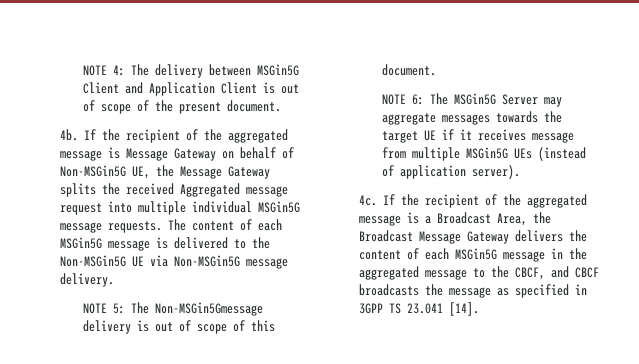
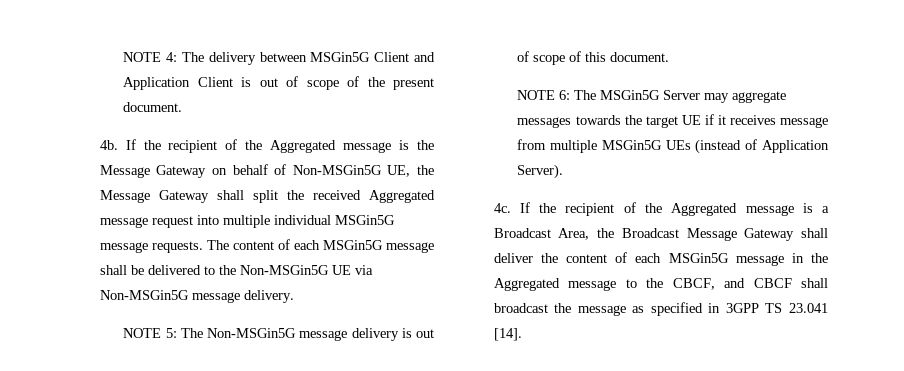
- If the recipient of the aggregated message is Message Gateway on behalf of Non-MSGin5G UE, the Message Gateway splits the received Aggregated message request into multiple individual MSGin5G message requests.
+ If the recipient of the Aggregated message is the Message Gateway on behalf of Non-MSGin5G UE, the Message Gateway shall split the received Aggregated message request into multiple individual MSGin5G message requests.
- The content of each MSGin5G message is delivered to the Non-MSGin5G UE via Non-MSGin5G message delivery.
+ The content of each MSGin5G message shall be delivered to the Non-MSGin5G UE via Non-MSGin5G message delivery.
- NOTE 5: The Non-MSGin5Gmessage delivery is out of scope of this document.
+ NOTE 5: The Non-MSGin5G message delivery is out of scope of this document.
- NOTE 6: The MSGin5G Server may aggregate messages towards the target UE if it receives message from multiple MSGin5G UEs (instead of application server).
+ NOTE 6: The MSGin5G Server may aggregate messages towards the target UE if it receives message from multiple MSGin5G UEs (instead of Application Server).
- If the recipient of the aggregated message is a Broadcast Area, the Broadcast Message Gateway delivers the content of each MSGin5G message in the aggregated message to the CBCF, and CBCF broadcasts the message as specified in 3GPP TS 23.041 [14].
+ If the recipient of the Aggregated message is a Broadcast Area, the Broadcast Message Gateway shall deliver the content of each MSGin5G message in the Aggregated message to the CBCF, and CBCF shall broadcast the message as specified in 3GPP TS 23.041 [14].

